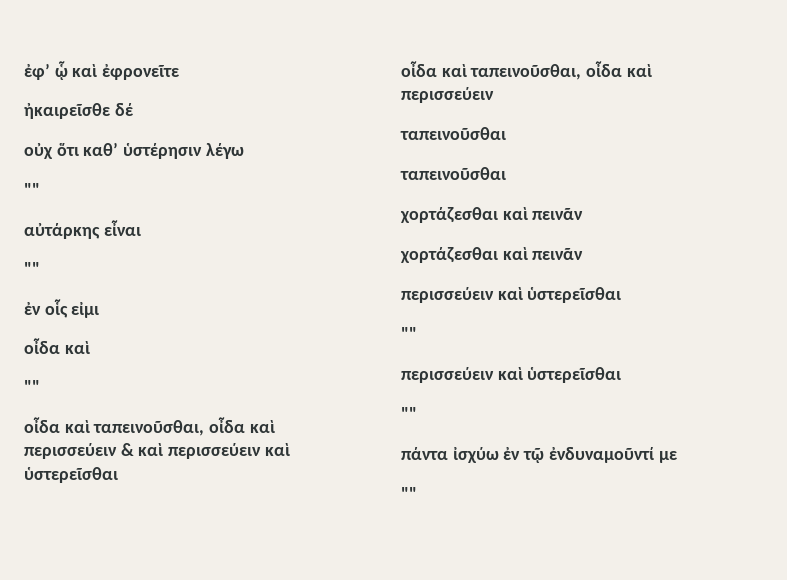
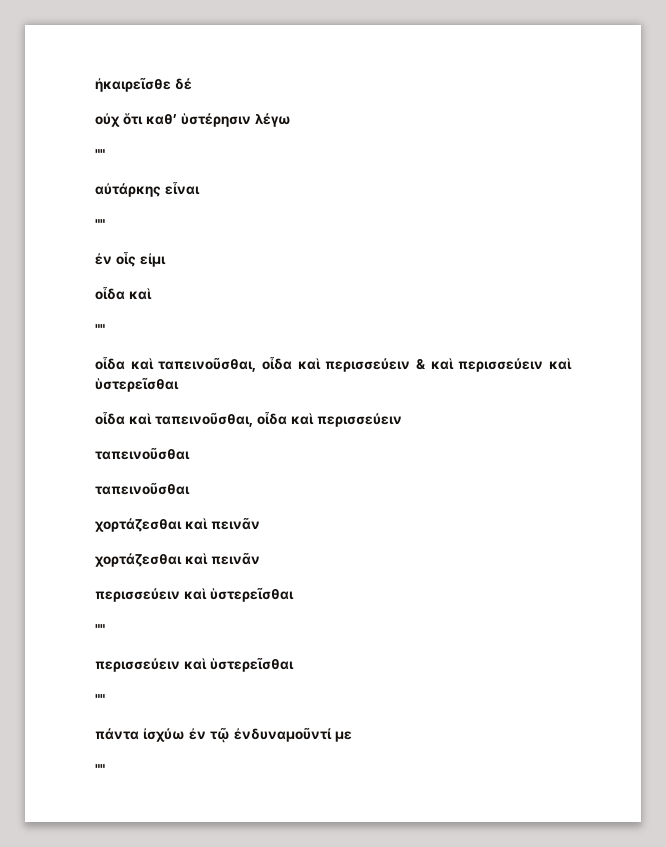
- ἐφ’ ᾧ καὶ ἐφρονεῖτε

